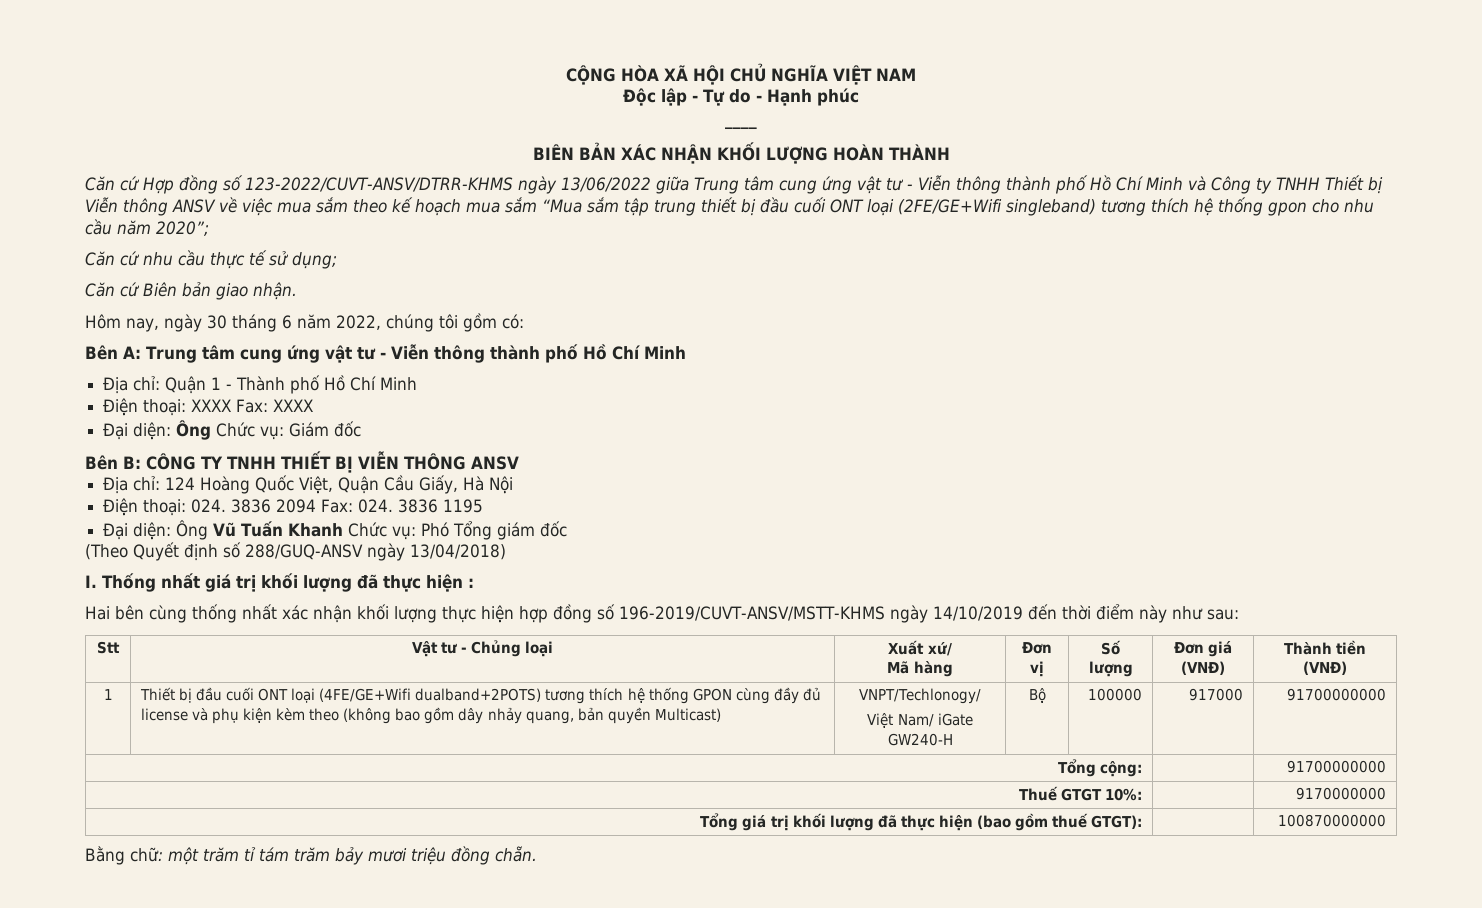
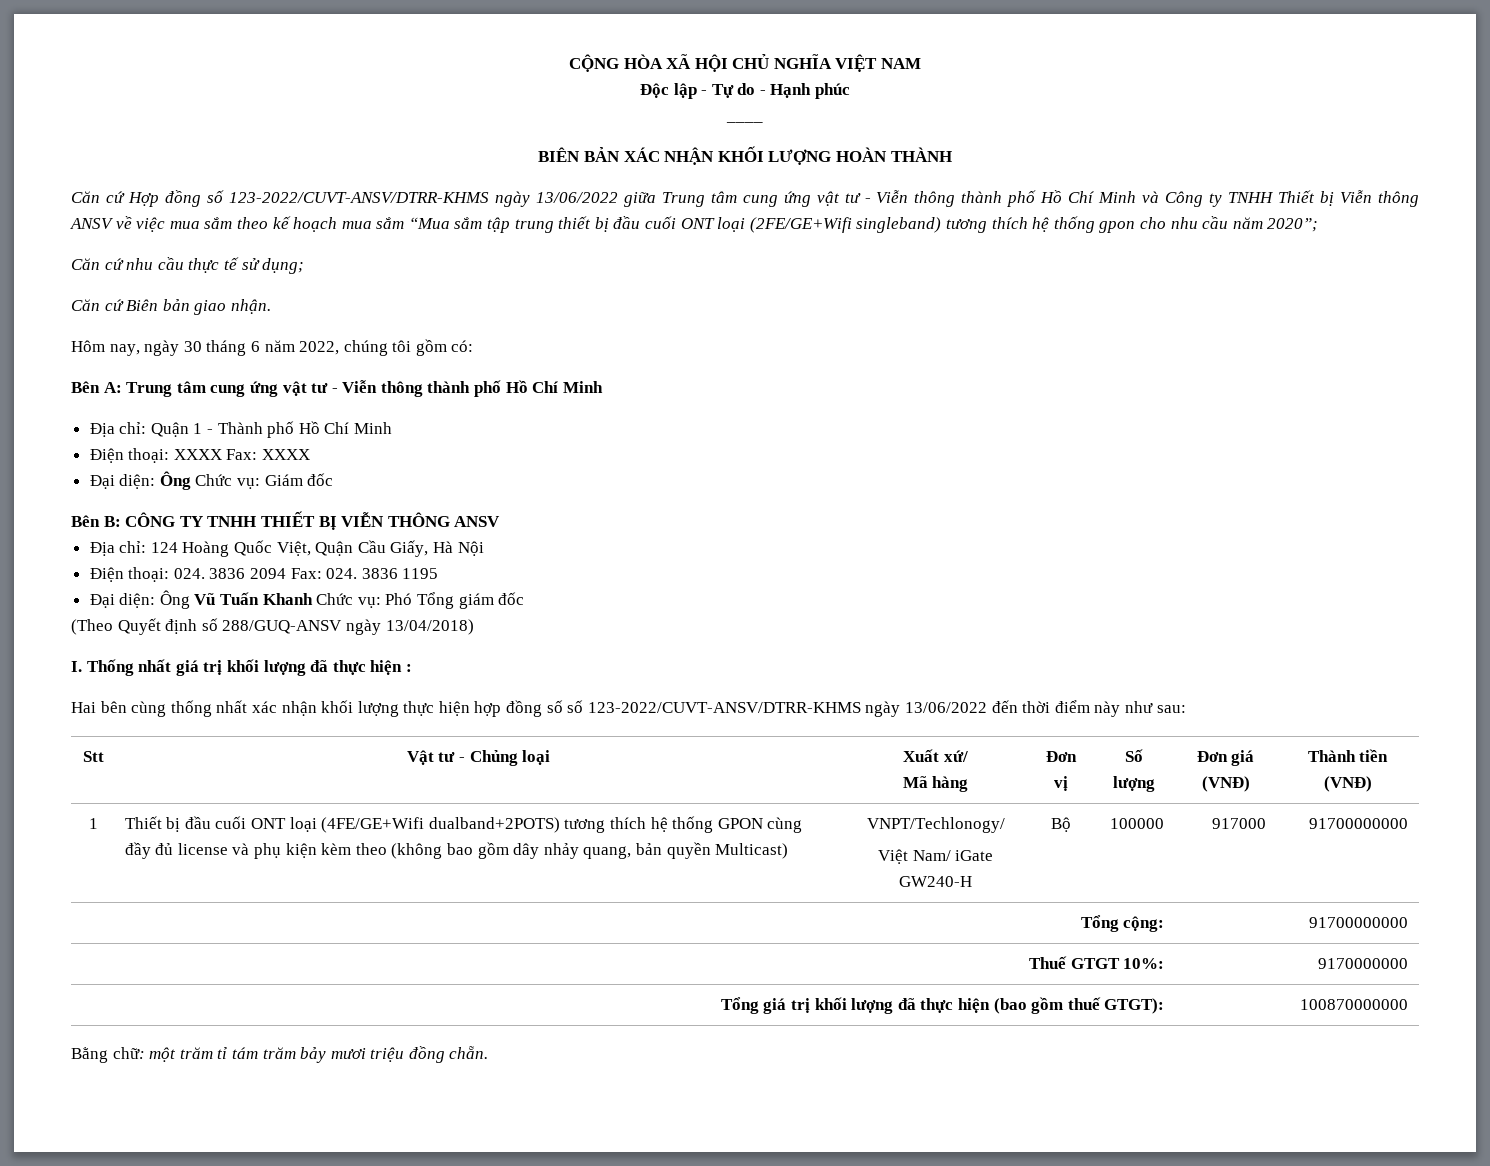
- Hai bên cùng thống nhất xác nhận khối lượng thực hiện hợp đồng số 196-2019/CUVT-ANSV/MSTT-KHMS ngày 14/10/2019 đến thời điểm này như sau:
+ Hai bên cùng thống nhất xác nhận khối lượng thực hiện hợp đồng số số 123-2022/CUVT-ANSV/DTRR-KHMS ngày 13/06/2022 đến thời điểm này như sau:

